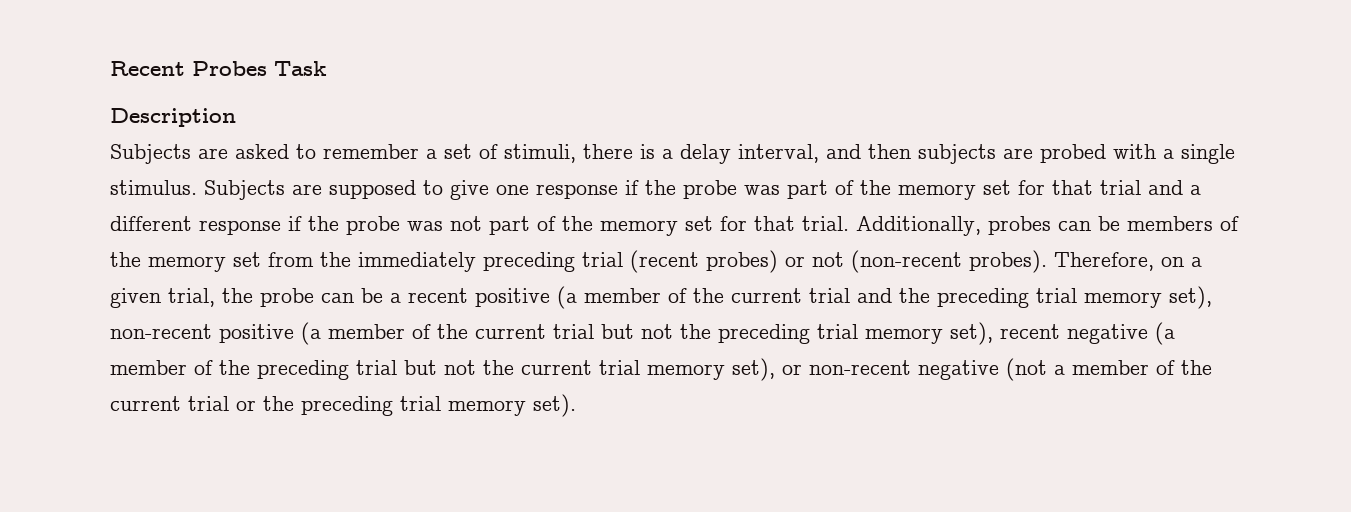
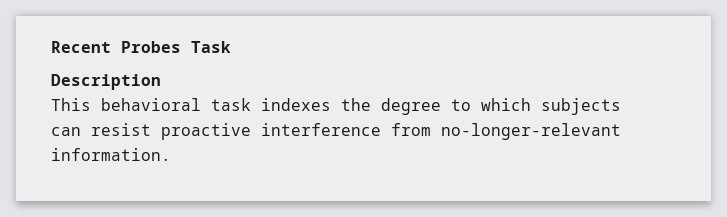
- Subjects are asked to remember a set of stimuli, there is a delay interval, and then subjects are probed with a single stimulus. Subjects are supposed to give one response if the probe was part of the memory set for that trial and a different response if the probe was not part of the memory set for that trial. Additionally, probes can be members of the memory set from the immediately preceding trial (recent probes) or not (non-recent probes). Therefore, on a given trial, the probe can be a recent positive (a member of the current trial and the preceding trial memory set), non-recent positive (a member of the current trial but not the preceding trial memory set), recent negative (a member of the preceding trial but not the current trial memory set), or non-recent negative (not a member of the current trial or the preceding trial memory set).
+ This behavioral task indexes the degree to which subjects can resist proactive interference from no-longer-relevant information.

